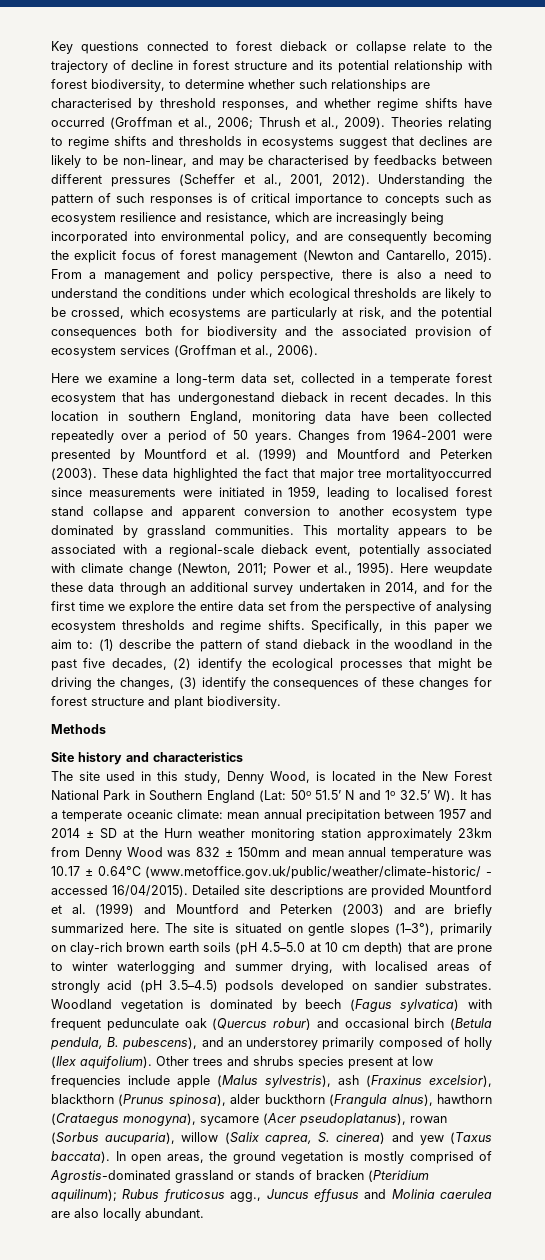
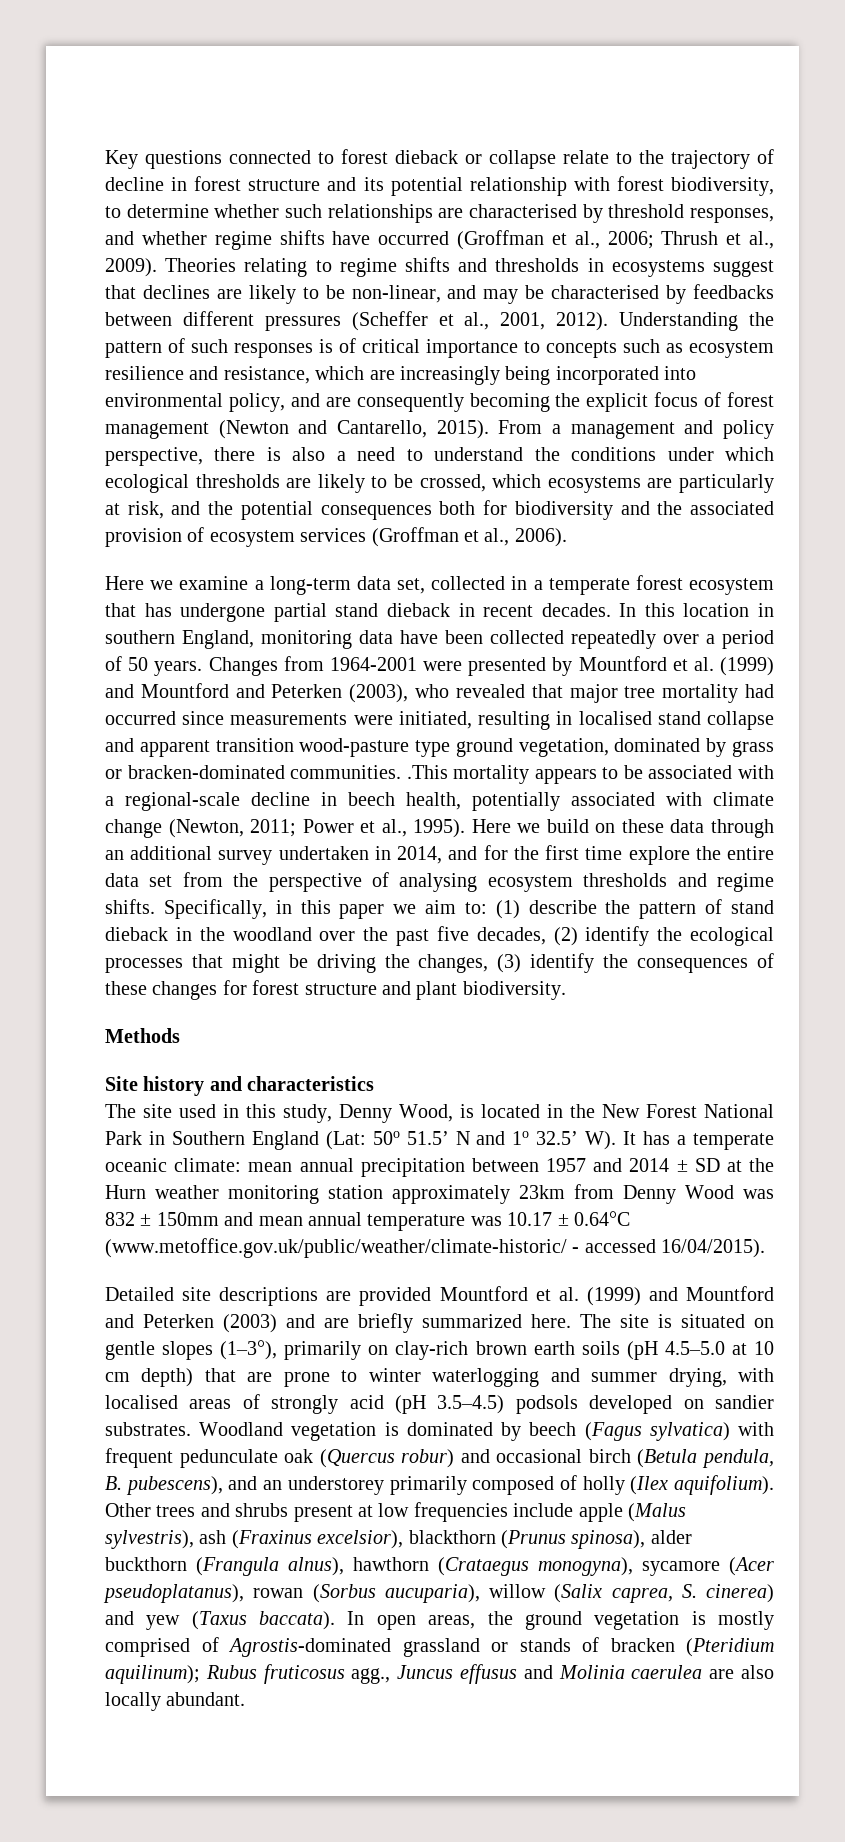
- Here we examine a long-term data set, collected in a temperate forest ecosystem that has undergonestand dieback in recent decades.
+ Here we examine a long-term data set, collected in a temperate forest ecosystem that has undergone partial stand dieback in recent decades.
- Changes from 1964-2001 were presented by Mountford et al. (1999) and Mountford and Peterken (2003). These data highlighted the fact that major tree mortalityoccurred since measurements were initiated in 1959, leading to localised forest stand collapse and apparent conversion to another ecosystem type dominated by grassland communities. This mortality appears to be associated with a regional-scale dieback event, potentially associated with climate change (Newton, 2011; Power et al., 1995).
+ Changes from 1964-2001 were presented by Mountford et al. (1999) and Mountford and Peterken (2003), who revealed that major tree mortality had occurred since measurements were initiated, resulting in localised stand collapse and apparent transition wood-pasture type ground vegetation, dominated by grass or bracken-dominated communities. .This mortality appears to be associated with a regional-scale decline in beech health, potentially associated with climate change (Newton, 2011; Power et al., 1995).
- Here weupdate these data through an additional survey undertaken in 2014, and for the first time we explore the entire data set from the perspective of analysing ecosystem thresholds and regime shifts.
+ Here we build on these data through an additional survey undertaken in 2014, and for the first time explore the entire data set from the perspective of analysing ecosystem thresholds and regime shifts.
- Specifically, in this paper we aim to: (1) describe the pattern of stand dieback in the woodland in the past five decades, (2) identify the ecological processes that might be driving the changes, (3) identify the consequences of these changes for forest structure and plant biodiversity.
+ Specifically, in this paper we aim to: (1) describe the pattern of stand dieback in the woodland over the past five decades, (2) identify the ecological processes that might be driving the changes, (3) identify the consequences of these changes for forest structure and plant biodiversity.
- mean annual precipitation between 1957 and 2014 ± SD at the Hurn weather monitoring station approximately 23km from Denny Wood was 832 ± 150mm and mean annual temperature was 10.17 ± 0.64°C (www.metoffice.gov.uk/public/weather/climate-historic/ - accessed 16/04/2015). Detailed site descriptions are provided Mountford et al. (1999) and Mountford and Peterken (2003) and are briefly summarized here.
+ mean annual precipitation between 1957 and 2014 ± SD at the Hurn weather monitoring station approximately 23km from Denny Wood was 832 ± 150mm and mean annual temperature was 10.17 ± 0.64°C (www.metoffice.gov.uk/public/weather/climate-historic/ - accessed 16/04/2015).
+ Detailed site descriptions are provided Mountford et al. (1999) and Mountford and Peterken (2003) and are briefly summarized here.
- Other trees and shrubs species present at low frequencies include apple (Malus sylvestris), ash (Fraxinus excelsior), blackthorn (Prunus spinosa), alder buckthorn (Frangula alnus), hawthorn (Crataegus monogyna), sycamore (Acer pseudoplatanus), rowan (Sorbus aucuparia), willow (Salix caprea, S. cinerea) and yew (Taxus baccata).
+ Other trees and shrubs present at low frequencies include apple (Malus sylvestris), ash (Fraxinus excelsior), blackthorn (Prunus spinosa), alder buckthorn (Frangula alnus), hawthorn (Crataegus monogyna), sycamore (Acer pseudoplatanus), rowan (Sorbus aucuparia), willow (Salix caprea, S. cinerea) and yew (Taxus baccata).

